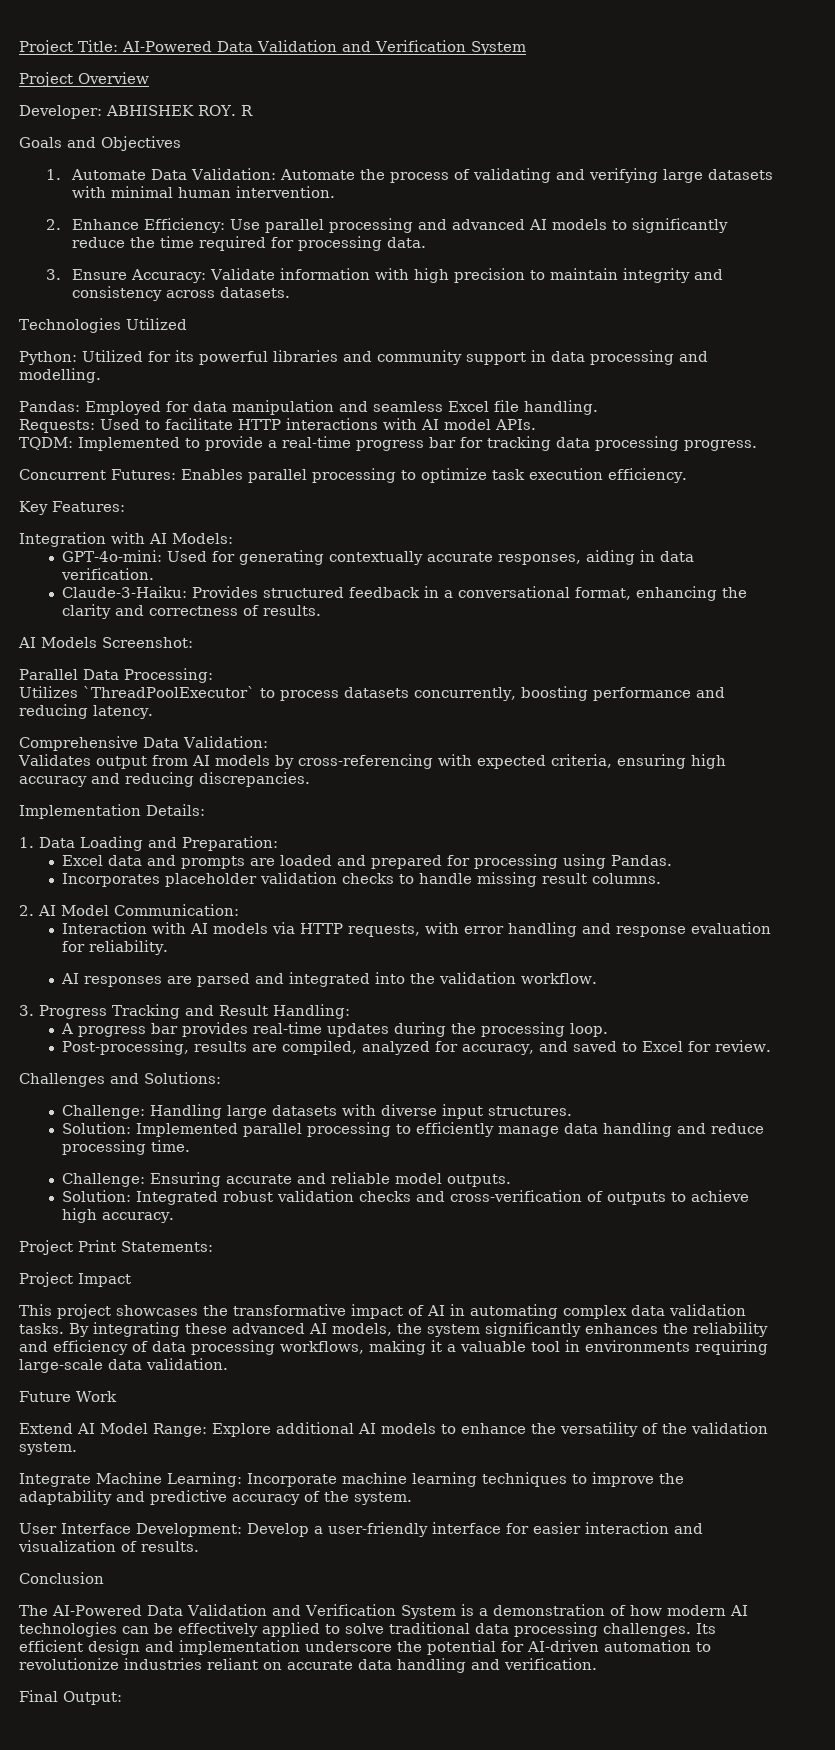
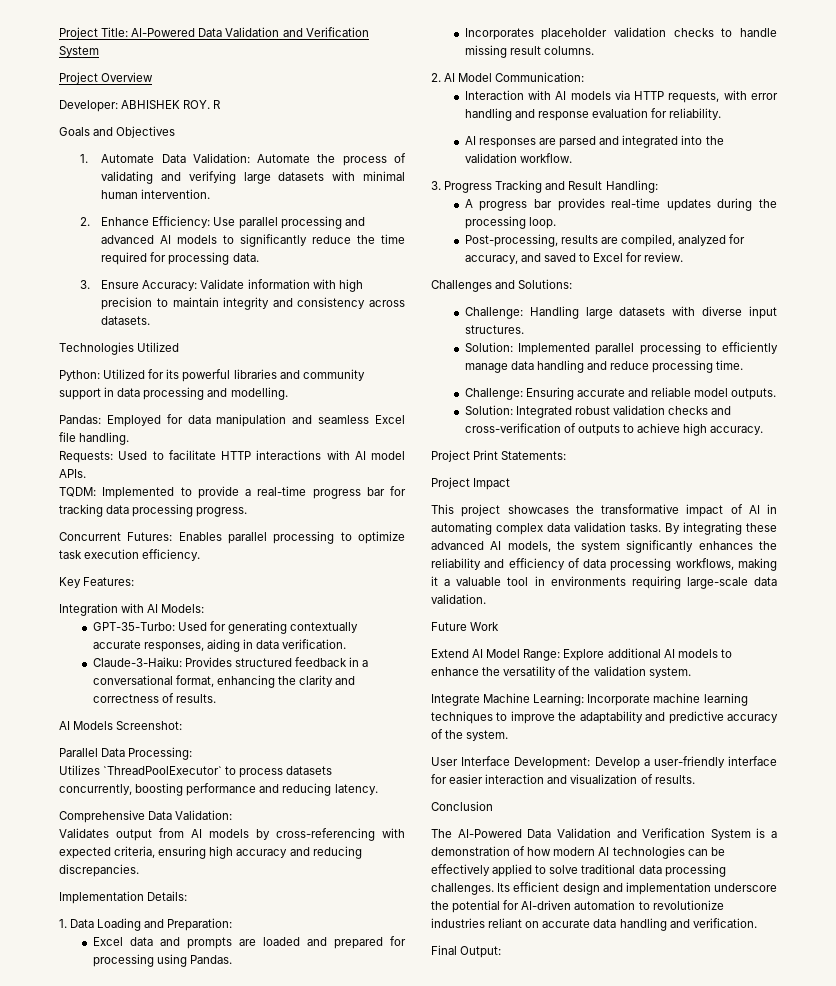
- GPT-4o-mini: Used for generating contextually accurate responses, aiding in data verification.
+ GPT-35-Turbo: Used for generating contextually accurate responses, aiding in data verification.

